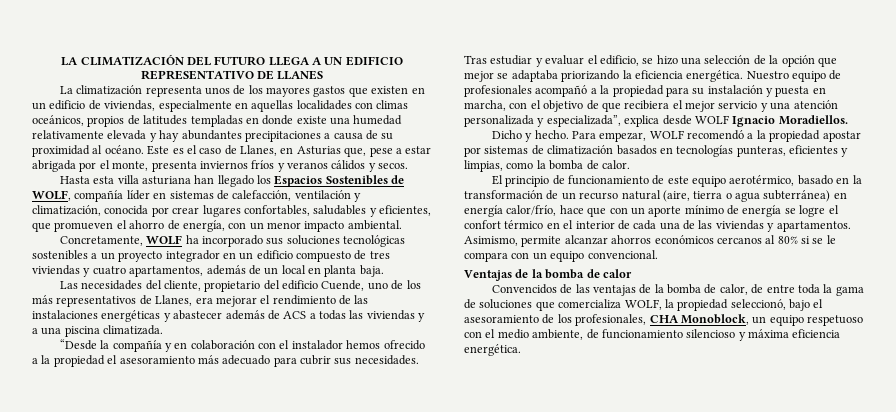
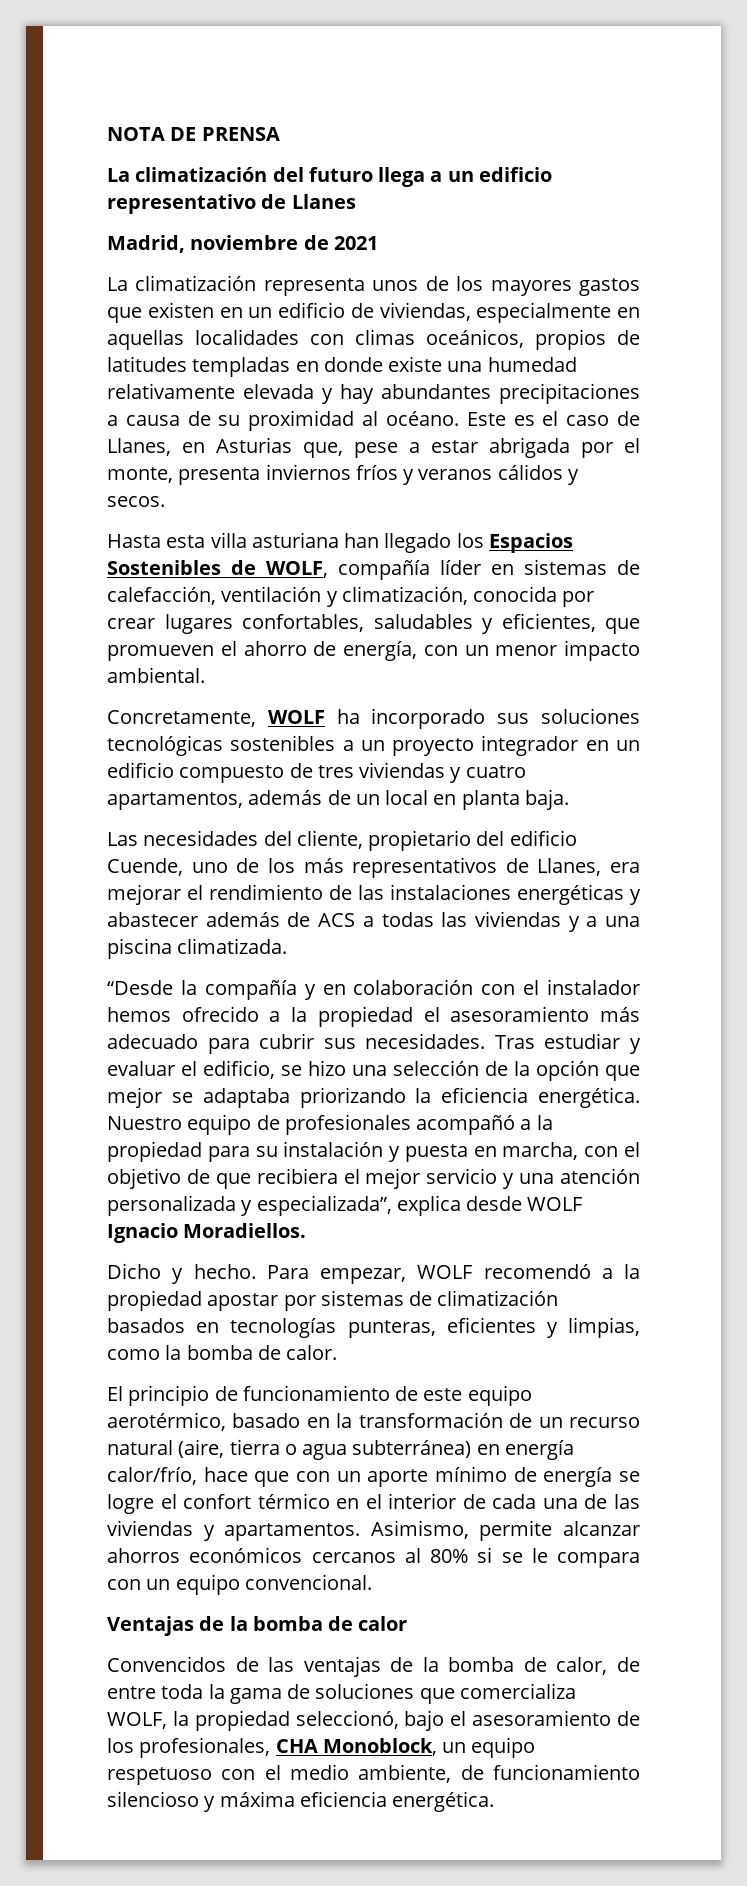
- LA CLIMATIZACIÓN DEL FUTURO LLEGA A UN EDIFICIO REPRESENTATIVO DE LLANES
+ NOTA DE PRENSA
+ La climatización del futuro llega a un edificio representativo de Llanes
+ Madrid, noviembre de 2021

